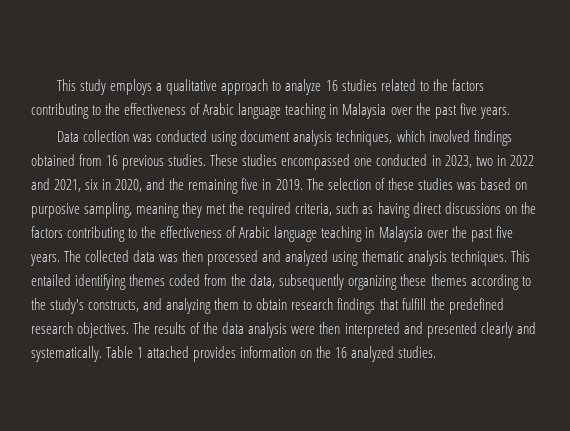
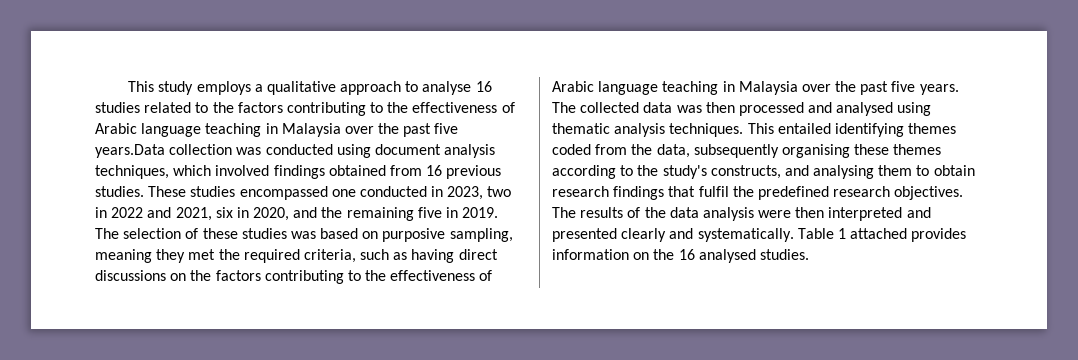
- This study employs a qualitative approach to analyze 16 studies related to the factors contributing to the effectiveness of Arabic language teaching in Malaysia over the past five years.
- Data collection was conducted using document analysis techniques, which involved findings obtained from 16 previous studies.
+ This study employs a qualitative approach to analyse 16 studies related to the factors contributing to the effectiveness of Arabic language teaching in Malaysia over the past five years.Data collection was conducted using document analysis techniques, which involved findings obtained from 16 previous studies.
- The collected data was then processed and analyzed using thematic analysis techniques.
+ The collected data was then processed and analysed using thematic analysis techniques.
- This entailed identifying themes coded from the data, subsequently organizing these themes according to the study's constructs, and analyzing them to obtain research findings that fulfill the predefined research objectives.
+ This entailed identifying themes coded from the data, subsequently organising these themes according to the study's constructs, and analysing them to obtain research findings that fulfil the predefined research objectives.
- Table 1 attached provides information on the 16 analyzed studies.
+ Table 1 attached provides information on the 16 analysed studies.

